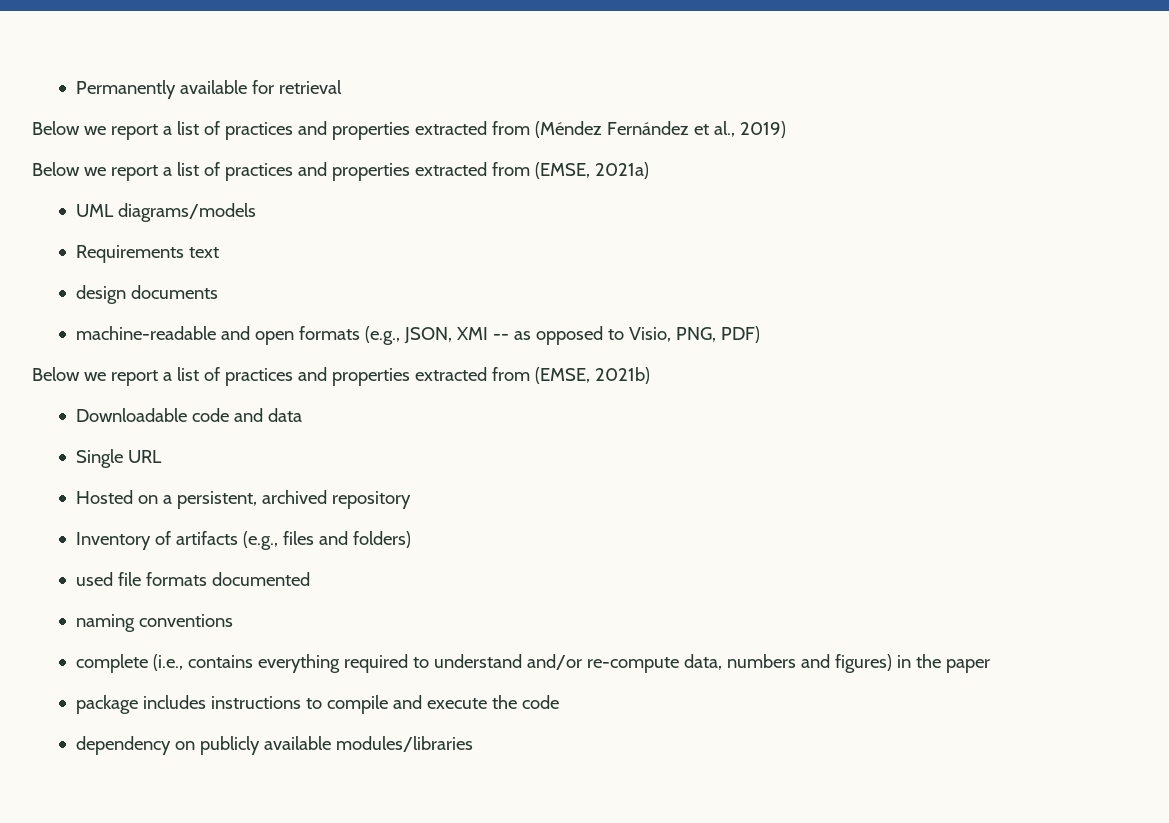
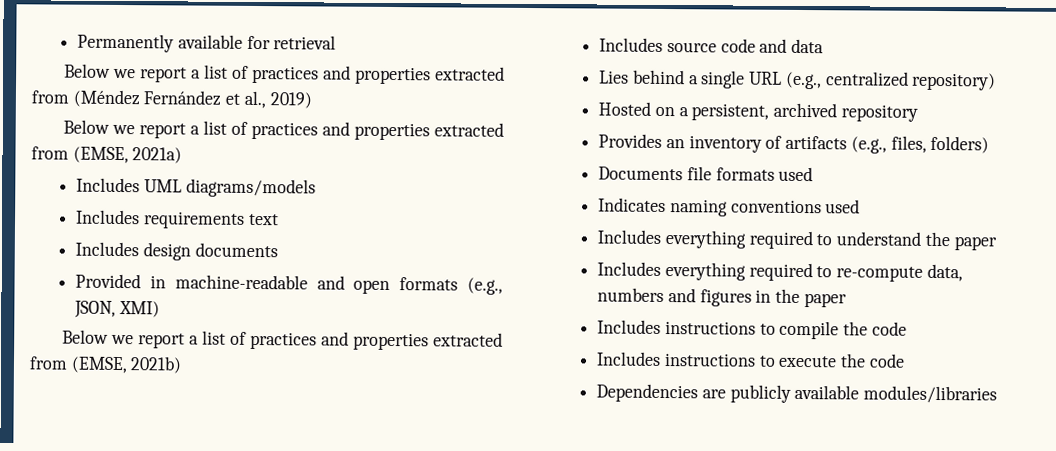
- UML diagrams/models
+ Includes UML diagrams/models
- Requirements text
+ Includes requirements text
- design documents
+ Includes design documents
- machine-readable and open formats (e.g., JSON, XMI -- as opposed to Visio, PNG, PDF)
+ Provided in machine-readable and open formats (e.g., JSON, XMI)
- Downloadable code and data
+ Includes source code and data
- Single URL
+ Lies behind a single URL (e.g., centralized repository)
- Inventory of artifacts (e.g., files and folders)
+ Provides an inventory of artifacts (e.g., files, folders)
- used file formats documented
- naming conventions
- complete (i.e., contains everything required to understand and/or re-compute data, numbers and figures) in the paper
+ Documents file formats used
+ Indicates naming conventions used
+ Includes everything required to understand the paper
+ Includes everything required to re-compute data, numbers and figures in the paper
- package includes instructions to compile and execute the code
+ Includes instructions to compile the code
+ Includes instructions to execute the code
- dependency on publicly available modules/libraries
+ Dependencies are publicly available modules/libraries

